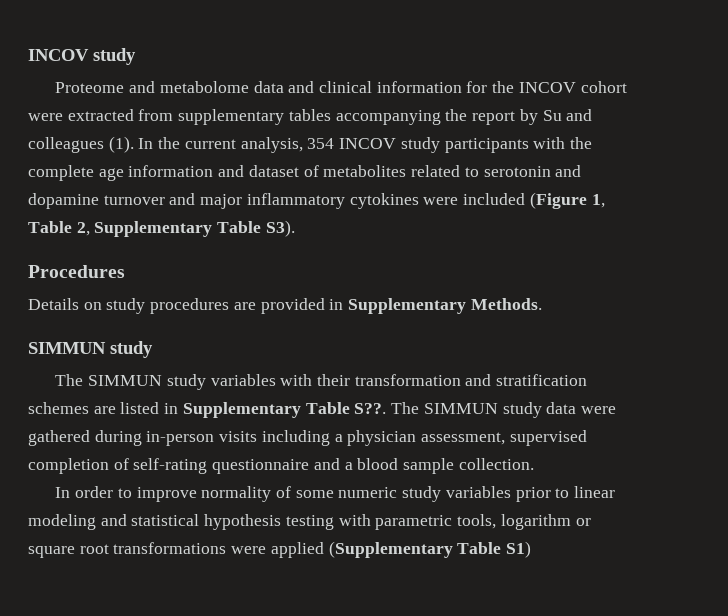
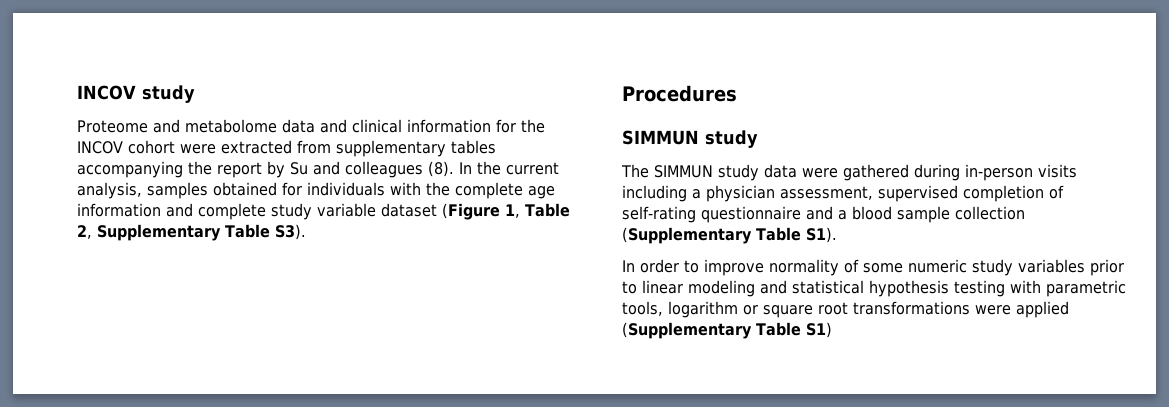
- Proteome and metabolome data and clinical information for the INCOV cohort were extracted from supplementary tables accompanying the report by Su and colleagues (1).
+ Proteome and metabolome data and clinical information for the INCOV cohort were extracted from supplementary tables accompanying the report by Su and colleagues (8).
- In the current analysis, 354 INCOV study participants with the complete age information and dataset of metabolites related to serotonin and dopamine turnover and major inflammatory cytokines were included (Figure 1, Table 2, Supplementary Table S3).
+ In the current analysis, samples obtained for individuals with the complete age information and complete study variable dataset (Figure 1, Table 2, Supplementary Table S3).
- Details on study procedures are provided in Supplementary Methods.
- The SIMMUN study variables with their transformation and stratification schemes are listed in Supplementary Table S??. The SIMMUN study data were gathered during in-person visits including a physician assessment, supervised completion of self-rating questionnaire and a blood sample collection.
+ The SIMMUN study data were gathered during in-person visits including a physician assessment, supervised completion of self-rating questionnaire and a blood sample collection (Supplementary Table S1).

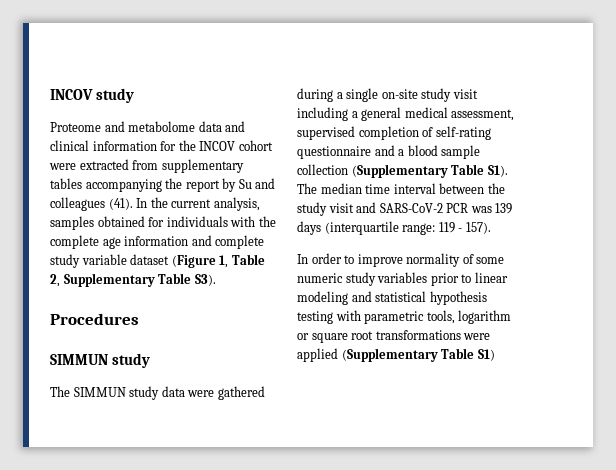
- Proteome and metabolome data and clinical information for the INCOV cohort were extracted from supplementary tables accompanying the report by Su and colleagues (8).
+ Proteome and metabolome data and clinical information for the INCOV cohort were extracted from supplementary tables accompanying the report by Su and colleagues (41).
- The SIMMUN study data were gathered during in-person visits including a physician assessment, supervised completion of self-rating questionnaire and a blood sample collection (Supplementary Table S1).
+ The SIMMUN study data were gathered during a single on-site study visit including a general medical assessment, supervised completion of self-rating questionnaire and a blood sample collection (Supplementary Table S1). The median time interval between the study visit and SARS-CoV-2 PCR was 139 days (interquartile range: 119 - 157).

